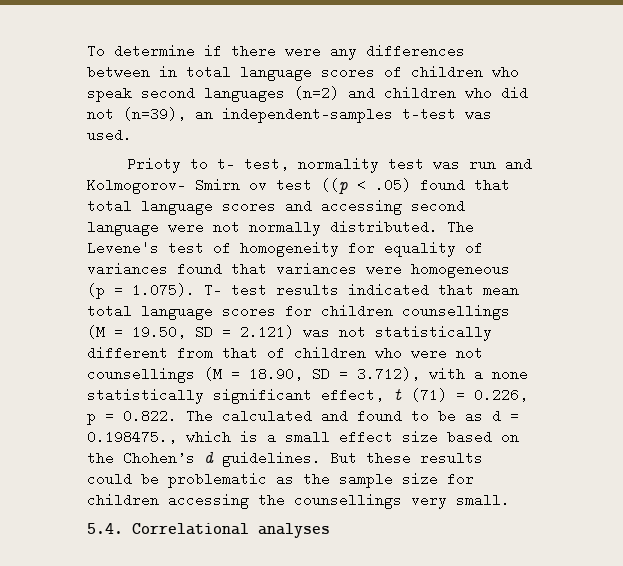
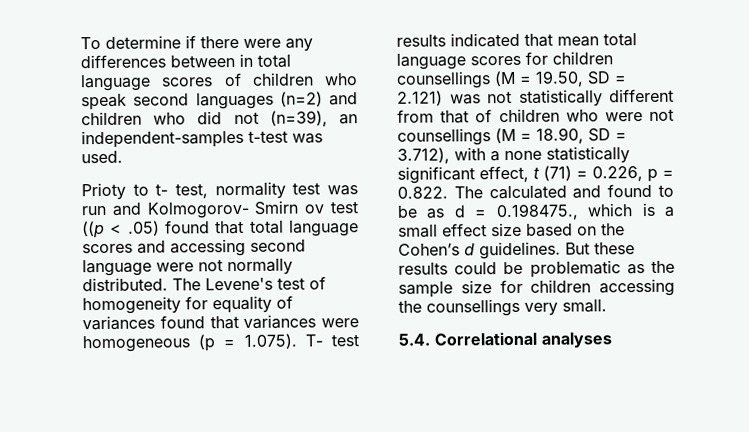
- The Levene's test of homogeneity for equality of variances found that variances were homogeneous (p = 1.075). T- test results indicated that mean total language scores for children counsellings (M = 19.50, SD = 2.121) was not statistically different from that of children who were not counsellings (M = 18.90, SD = 3.712), with a none statistically significant effect, t (71) = 0.226, p = 0.822. The calculated and found to be as d = 0.198475., which is a small effect size based on the Chohen’s d guidelines.
+ The Levene's test of homogeneity for equality of variances found that variances were homogeneous (p = 1.075). T- test results indicated that mean total language scores for children counsellings (M = 19.50, SD = 2.121) was not statistically different from that of children who were not counsellings (M = 18.90, SD = 3.712), with a none statistically significant effect, t (71) = 0.226, p = 0.822. The calculated and found to be as d = 0.198475., which is a small effect size based on the Cohen’s d guidelines.

